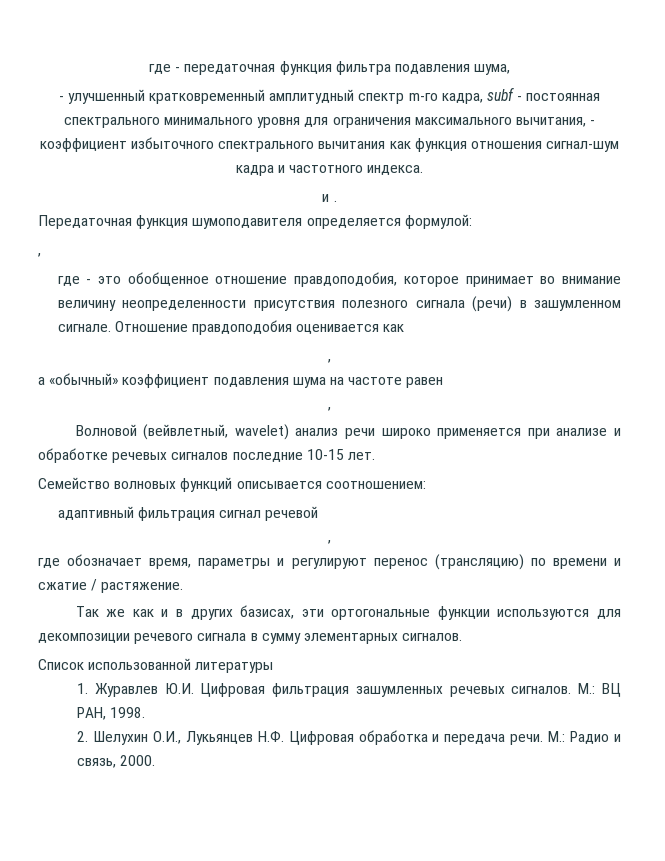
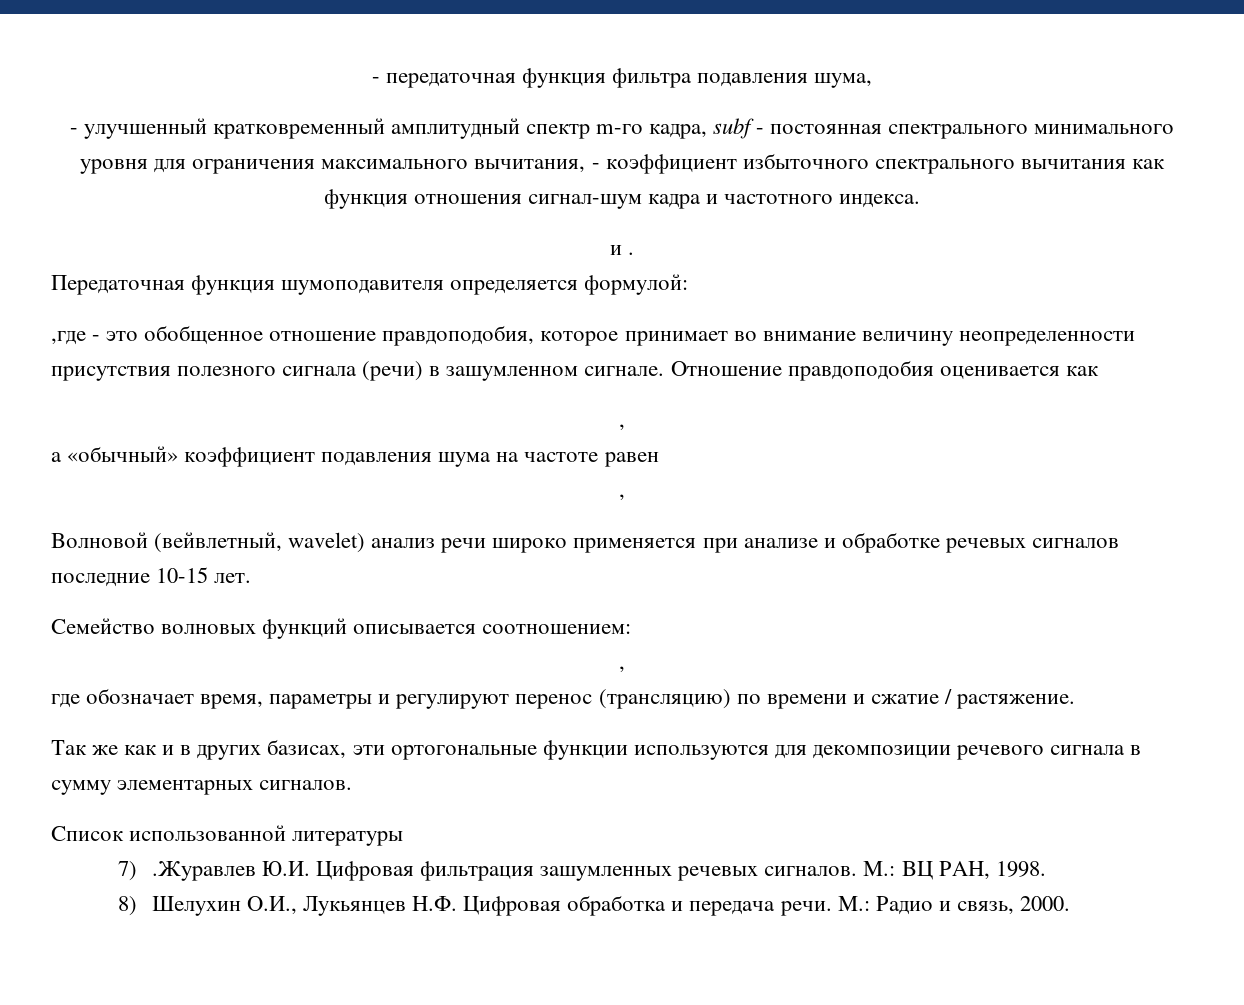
- где - передаточная функция фильтра подавления шума,
+ - передаточная функция фильтра подавления шума,
  Передаточная функция шумоподавителя определяется формулой:
- ,
- где - это обобщенное отношение правдоподобия, которое принимает во внимание величину неопределенности присутствия полезного сигнала (речи) в зашумленном сигнале.
+ ,где - это обобщенное отношение правдоподобия, которое принимает во внимание величину неопределенности присутствия полезного сигнала (речи) в зашумленном сигнале.
- адаптивный фильтрация сигнал речевой
- 1. Журавлев Ю.И. Цифровая фильтрация зашумленных речевых сигналов.
+ 7) .Журавлев Ю.И. Цифровая фильтрация зашумленных речевых сигналов.
- 2. Шелухин О.И., Лукьянцев Н.Ф. Цифровая обработка и передача речи.
+ 8) Шелухин О.И., Лукьянцев Н.Ф. Цифровая обработка и передача речи.

